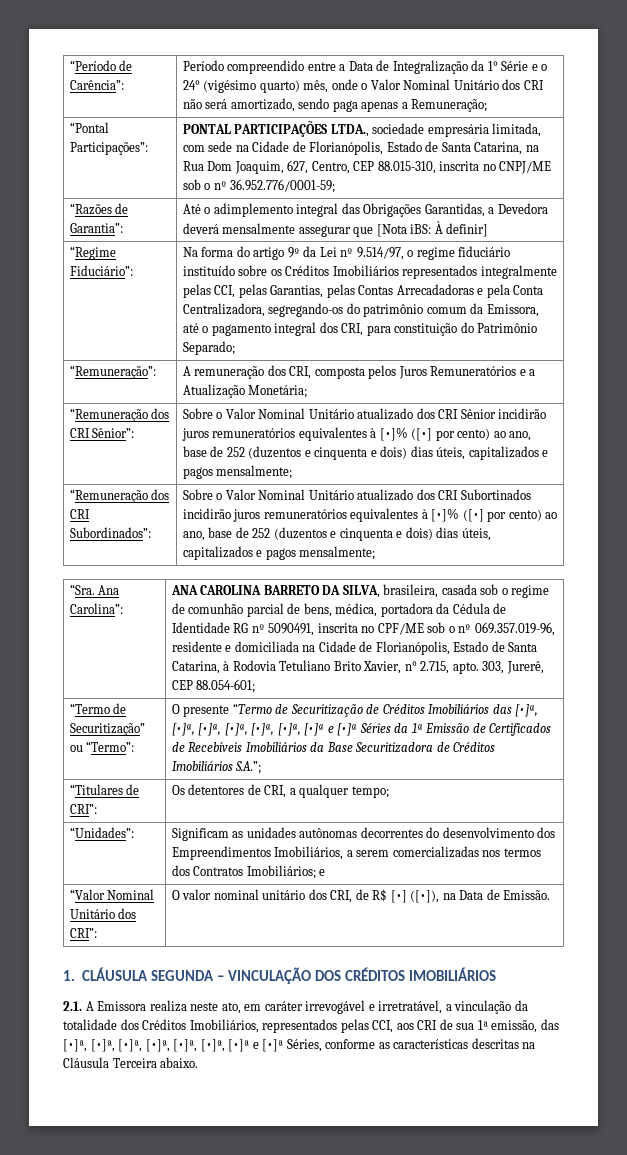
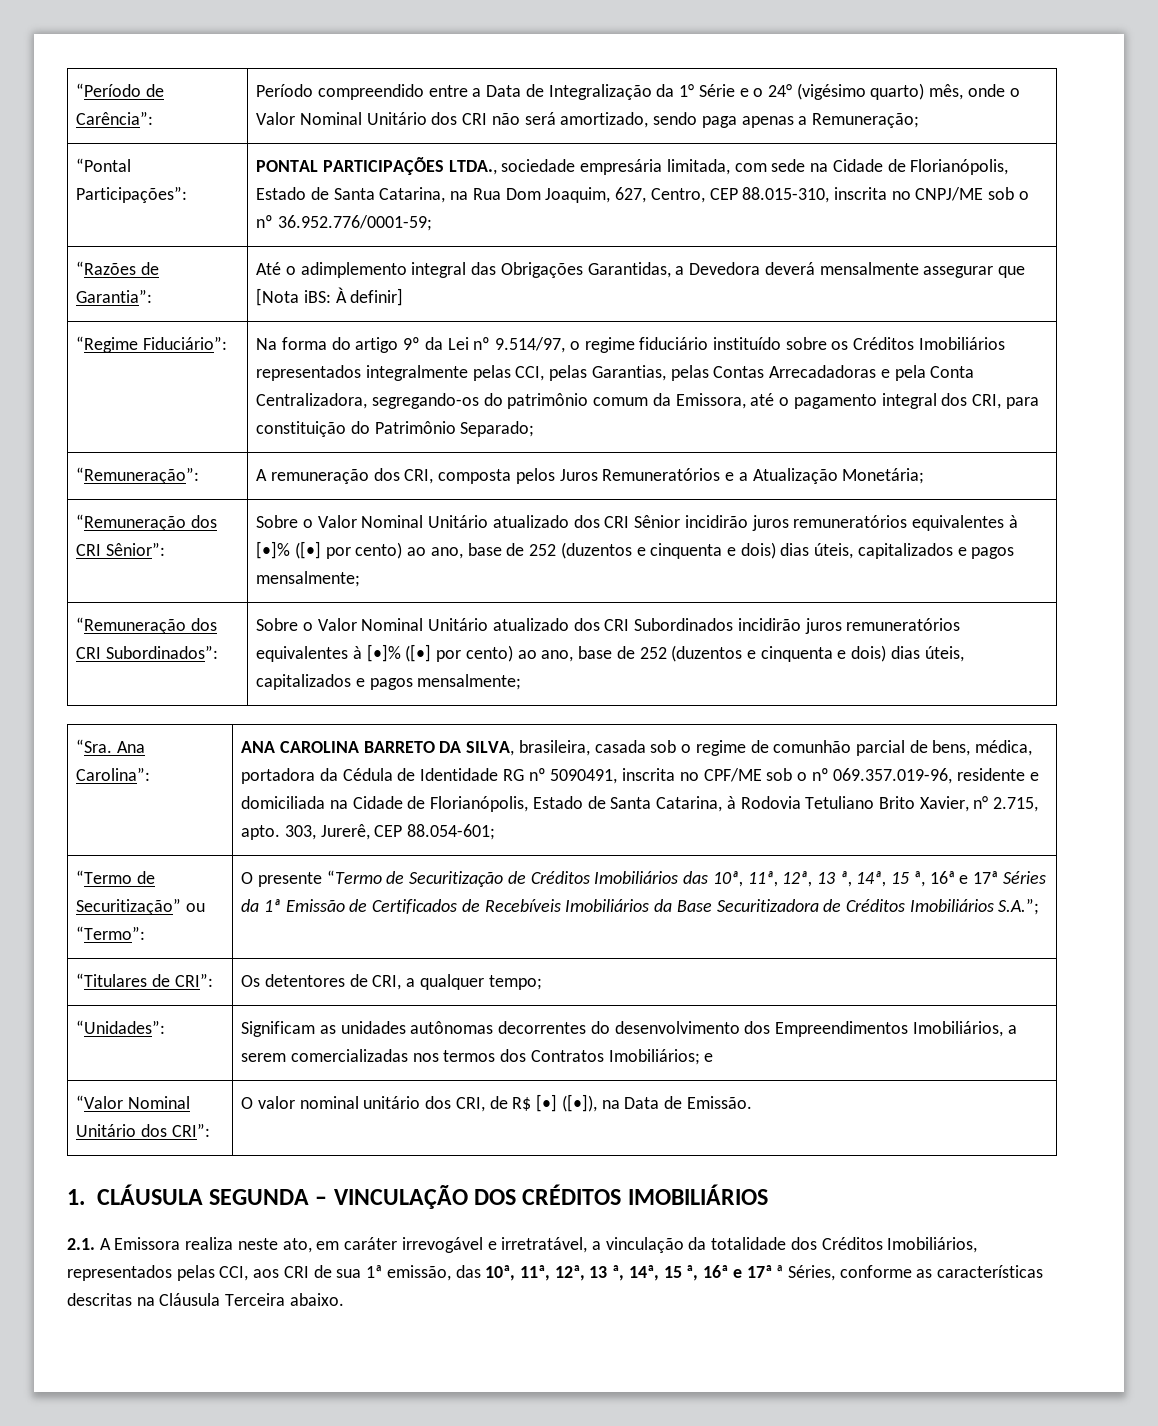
- “Remuneração dos CRI Subordinados”: | Sobre o Valor Nominal Unitário atualizado dos CRI Subortinados incidirão juros remuneratórios equivalentes à [•]% ([•] por cento) ao ano, base de 252 (duzentos e cinquenta e dois) dias úteis, capitalizados e pagos mensalmente;
+ “Remuneração dos CRI Subordinados”: | Sobre o Valor Nominal Unitário atualizado dos CRI Subordinados incidirão juros remuneratórios equivalentes à [•]% ([•] por cento) ao ano, base de 252 (duzentos e cinquenta e dois) dias úteis, capitalizados e pagos mensalmente;
- O presente “Termo de Securitização de Créditos Imobiliários das [•]ª, [•]ª, [•]ª, [•]ª, [•]ª, [•]ª, [•]ª e [•]ª Séries da 1ª Emissão de Certificados de Recebíveis Imobiliários da Base Securitizadora de Créditos Imobiliários S.A.”;
+ O presente “Termo de Securitização de Créditos Imobiliários das 10ª, 11ª, 12ª, 13 ª, 14ª, 15 ª, 16ª e 17ª Séries da 1ª Emissão de Certificados de Recebíveis Imobiliários da Base Securitizadora de Créditos Imobiliários S.A.”;
- 2.1. A Emissora realiza neste ato, em caráter irrevogável e irretratável, a vinculação da totalidade dos Créditos Imobiliários, representados pelas CCI, aos CRI de sua 1ª emissão, das [•]ª, [•]ª, [•]ª, [•]ª, [•]ª, [•]ª, [•]ª e [•]ª Séries, conforme as características descritas na Cláusula Terceira abaixo.
+ 2.1. A Emissora realiza neste ato, em caráter irrevogável e irretratável, a vinculação da totalidade dos Créditos Imobiliários, representados pelas CCI, aos CRI de sua 1ª emissão, das 10ª, 11ª, 12ª, 13 ª, 14ª, 15 ª, 16ª e 17ª ª Séries, conforme as características descritas na Cláusula Terceira abaixo.

